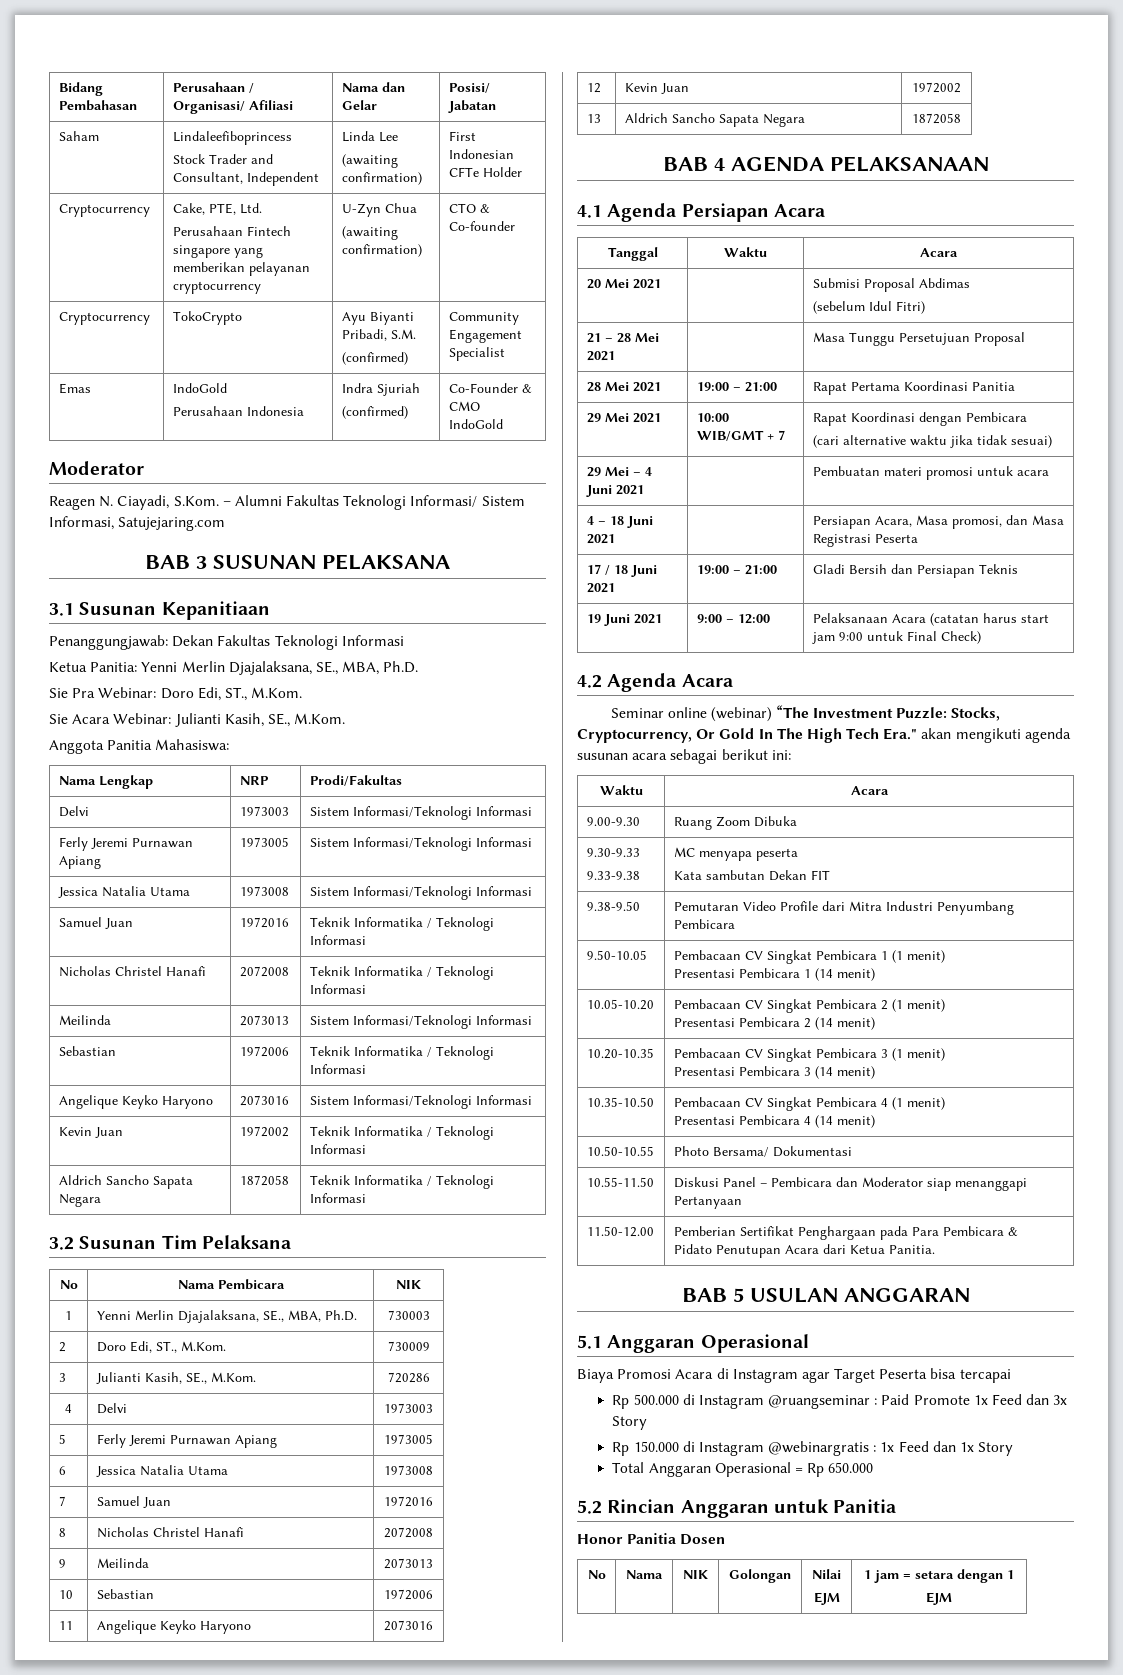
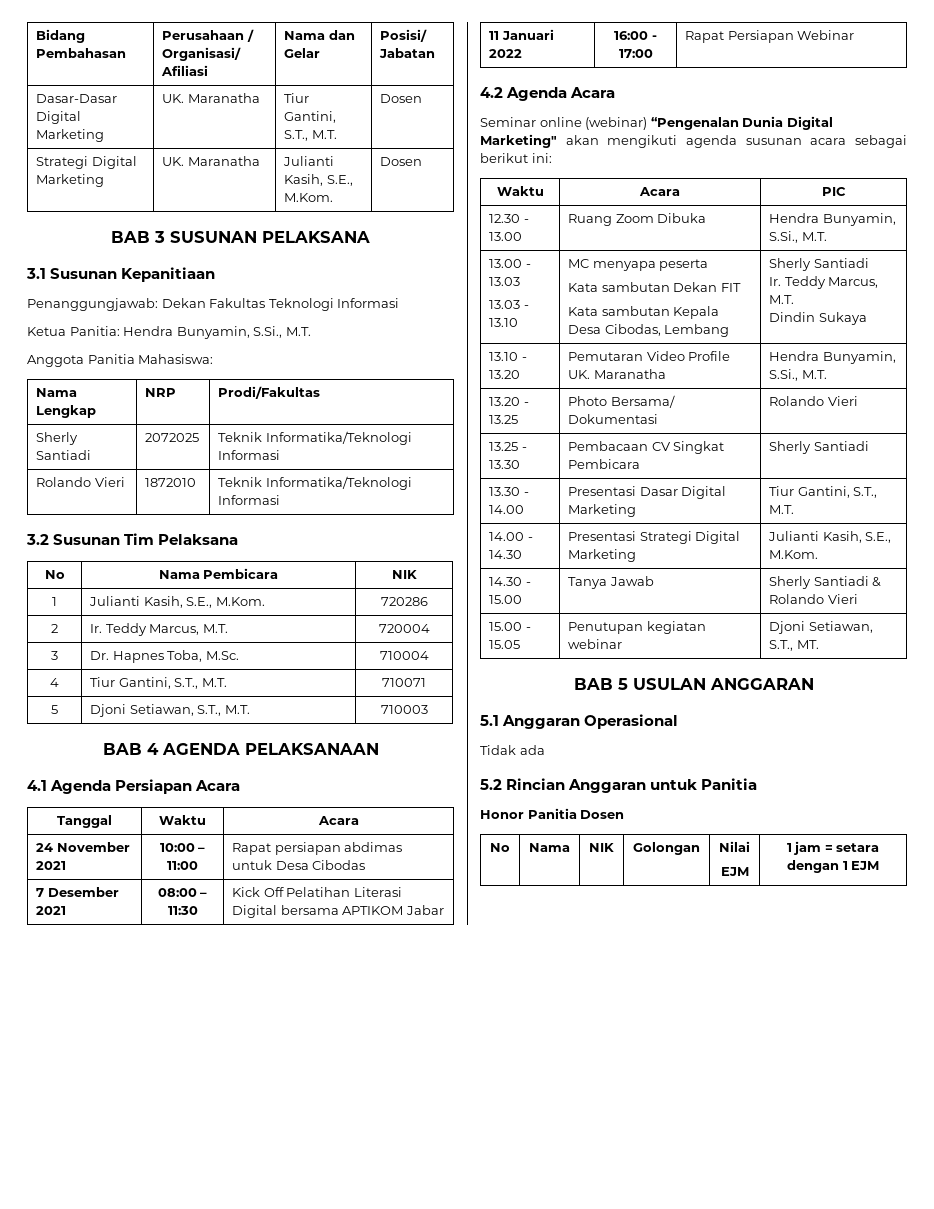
- Saham | Lindaleefiboprincess
- Stock Trader and Consultant, Independent | Linda Lee
- (awaiting confirmation) | First Indonesian CFTe Holder
- Cryptocurrency | Cake, PTE, Ltd.
- Perusahaan Fintech singapore yang memberikan pelayanan cryptocurrency | U-Zyn Chua
- (awaiting confirmation) | CTO & Co-founder
- Cryptocurrency | TokoCrypto | Ayu Biyanti Pribadi, S.M.
- (confirmed) | Community Engagement Specialist
- Emas | IndoGold
- Perusahaan Indonesia | Indra Sjuriah
- (confirmed) | Co-Founder & CMO IndoGold
- Moderator
- Reagen N. Ciayadi, S.Kom. – Alumni Fakultas Teknologi Informasi/ Sistem Informasi, Satujejaring.com
+ Dasar-Dasar Digital Marketing | UK. Maranatha | Tiur Gantini, S.T., M.T. | Dosen
+ Strategi Digital Marketing | UK. Maranatha | Julianti Kasih, S.E., M.Kom. | Dosen
- Ketua Panitia: Yenni Merlin Djajalaksana, SE., MBA, Ph.D.
- Sie Pra Webinar: Doro Edi, ST., M.Kom.
- Sie Acara Webinar: Julianti Kasih, SE., M.Kom.
+ Ketua Panitia: Hendra Bunyamin, S.Si., M.T.
- Delvi | 1973003 | Sistem Informasi/Teknologi Informasi
- Ferly Jeremi Purnawan Apiang | 1973005 | Sistem Informasi/Teknologi Informasi
- Jessica Natalia Utama | 1973008 | Sistem Informasi/Teknologi Informasi
- Samuel Juan | 1972016 | Teknik Informatika / Teknologi Informasi
- Nicholas Christel Hanafi | 2072008 | Teknik Informatika / Teknologi Informasi
- Meilinda | 2073013 | Sistem Informasi/Teknologi Informasi
- Sebastian | 1972006 | Teknik Informatika / Teknologi Informasi
- Angelique Keyko Haryono | 2073016 | Sistem Informasi/Teknologi Informasi
- Kevin Juan | 1972002 | Teknik Informatika / Teknologi Informasi
- Aldrich Sancho Sapata Negara | 1872058 | Teknik Informatika / Teknologi Informasi
+ Sherly Santiadi | 2072025 | Teknik Informatika/Teknologi Informasi
+ Rolando Vieri | 1872010 | Teknik Informatika/Teknologi Informasi
- 1 | Yenni Merlin Djajalaksana, SE., MBA, Ph.D. | 730003
- 2 | Doro Edi, ST., M.Kom. | 730009
- 3 | Julianti Kasih, SE., M.Kom. | 720286
+ 1 | Julianti Kasih, S.E., M.Kom. | 720286
- 4 | Delvi | 1973003
- 5 | Ferly Jeremi Purnawan Apiang | 1973005
- 6 | Jessica Natalia Utama | 1973008
- 7 | Samuel Juan | 1972016
- 8 | Nicholas Christel Hanafi | 2072008
- 9 | Meilinda | 2073013
- 10 | Sebastian | 1972006
- 11 | Angelique Keyko Haryono | 2073016
- 12 | Kevin Juan | 1972002
- 13 | Aldrich Sancho Sapata Negara | 1872058
+ 2 | Ir. Teddy Marcus, M.T. | 720004
+ 3 | Dr. Hapnes Toba, M.Sc. | 710004
+ 4 | Tiur Gantini, S.T., M.T. | 710071
+ 5 | Djoni Setiawan, S.T., M.T. | 710003
- 20 Mei 2021 | | Submisi Proposal Abdimas
- (sebelum Idul Fitri)
- 21 – 28 Mei 2021 | | Masa Tunggu Persetujuan Proposal
- 28 Mei 2021 | 19:00 – 21:00 | Rapat Pertama Koordinasi Panitia
- 29 Mei 2021 | 10:00 WIB/GMT + 7 | Rapat Koordinasi dengan Pembicara
- (cari alternative waktu jika tidak sesuai)
- 29 Mei – 4 Juni 2021 | | Pembuatan materi promosi untuk acara
- 4 – 18 Juni 2021 | | Persiapan Acara, Masa promosi, dan Masa Registrasi Peserta
- 17 / 18 Juni 2021 | 19:00 – 21:00 | Gladi Bersih dan Persiapan Teknis
- 19 Juni 2021 | 9:00 – 12:00 | Pelaksanaan Acara (catatan harus start jam 9:00 untuk Final Check)
+ 24 November 2021 | 10:00 – 11:00 | Rapat persiapan abdimas untuk Desa Cibodas
+ 7 Desember 2021 | 08:00 – 11:30 | Kick Off Pelatihan Literasi Digital bersama APTIKOM Jabar
+ 11 Januari 2022 | 16:00 - 17:00 | Rapat Persiapan Webinar
- Seminar online (webinar) “The Investment Puzzle: Stocks, Cryptocurrency, Or Gold In The High Tech Era." akan mengikuti agenda susunan acara sebagai berikut ini:
- Waktu | Acara
- 9.00-9.30 | Ruang Zoom Dibuka
- 9.30-9.33
- 9.33-9.38 | MC menyapa peserta
+ Seminar online (webinar) “Pengenalan Dunia Digital Marketing" akan mengikuti agenda susunan acara sebagai berikut ini:
+ Waktu | Acara | PIC
+ 12.30 - 13.00 | Ruang Zoom Dibuka | Hendra Bunyamin, S.Si., M.T.
+ 13.00 - 13.03
+ 13.03 - 13.10 | MC menyapa peserta
  Kata sambutan Dekan FIT
- 9.38-9.50 | Pemutaran Video Profile dari Mitra Industri Penyumbang Pembicara
- 9.50-10.05 | Pembacaan CV Singkat Pembicara 1 (1 menit)
- Presentasi Pembicara 1 (14 menit)
- 10.05-10.20 | Pembacaan CV Singkat Pembicara 2 (1 menit)
- Presentasi Pembicara 2 (14 menit)
- 10.20-10.35 | Pembacaan CV Singkat Pembicara 3 (1 menit)
- Presentasi Pembicara 3 (14 menit)
- 10.35-10.50 | Pembacaan CV Singkat Pembicara 4 (1 menit)
- Presentasi Pembicara 4 (14 menit)
- 10.50-10.55 | Photo Bersama/ Dokumentasi
- 10.55-11.50 | Diskusi Panel – Pembicara dan Moderator siap menanggapi Pertanyaan
- 11.50-12.00 | Pemberian Sertifikat Penghargaan pada Para Pembicara &
- Pidato Penutupan Acara dari Ketua Panitia.
+ Kata sambutan Kepala Desa Cibodas, Lembang | Sherly Santiadi
+ Ir. Teddy Marcus, M.T.
+ Dindin Sukaya
+ 13.10 - 13.20 | Pemutaran Video Profile UK. Maranatha | Hendra Bunyamin, S.Si., M.T.
+ 13.20 - 13.25 | Photo Bersama/ Dokumentasi | Rolando Vieri
+ 13.25 - 13.30 | Pembacaan CV Singkat Pembicara | Sherly Santiadi
+ 13.30 - 14.00 | Presentasi Dasar Digital Marketing | Tiur Gantini, S.T., M.T.
+ 14.00 - 14.30 | Presentasi Strategi Digital Marketing | Julianti Kasih, S.E., M.Kom.
+ 14.30 - 15.00 | Tanya Jawab | Sherly Santiadi & Rolando Vieri
+ 15.00 - 15.05 | Penutupan kegiatan webinar | Djoni Setiawan, S.T., MT.
- Biaya Promosi Acara di Instagram agar Target Peserta bisa tercapai
- Rp 500.000 di Instagram @ruangseminar : Paid Promote 1x Feed dan 3x Story
- Rp 150.000 di Instagram @webinargratis : 1x Feed dan 1x Story
- Total Anggaran Operasional = Rp 650.000
+ Tidak ada
  No | Nama | NIK | Golongan | Nilai
- EJM | 1 jam = setara dengan 1
- EJM
+ EJM | 1 jam = setara dengan 1 EJM

